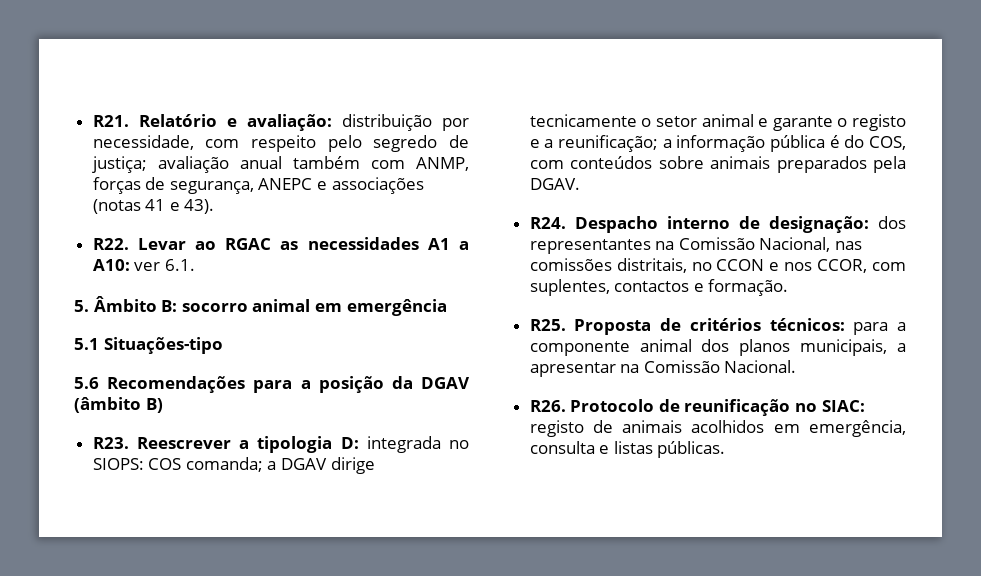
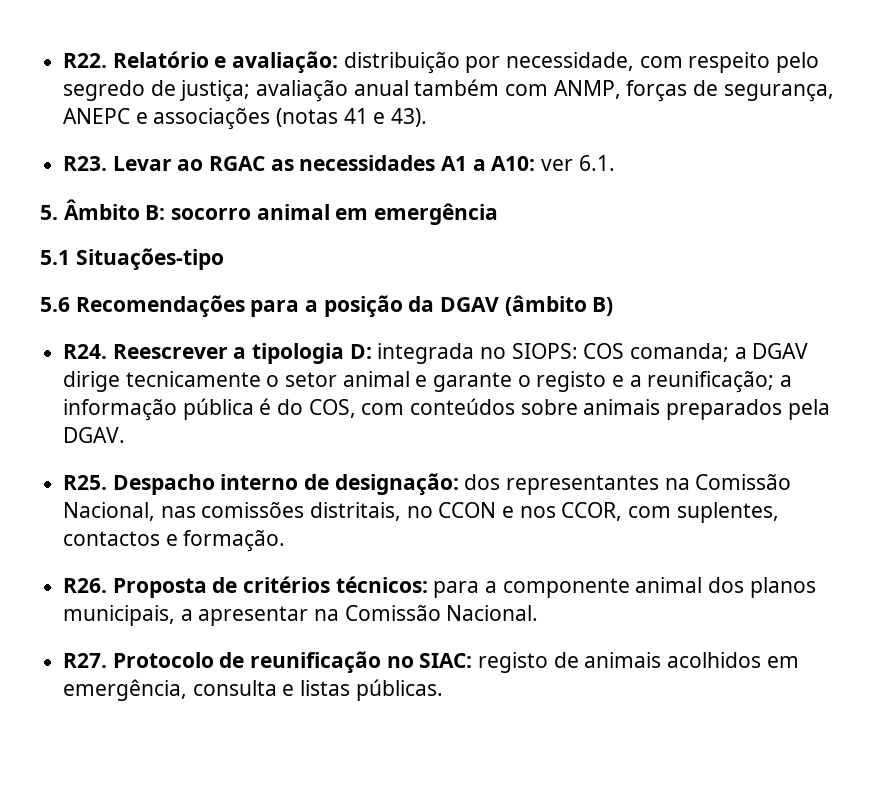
- R21. Relatório e avaliação: distribuição por necessidade, com respeito pelo segredo de justiça; avaliação anual também com ANMP, forças de segurança, ANEPC e associações (notas 41 e 43).
+ R22. Relatório e avaliação: distribuição por necessidade, com respeito pelo segredo de justiça; avaliação anual também com ANMP, forças de segurança, ANEPC e associações (notas 41 e 43).
- R22. Levar ao RGAC as necessidades A1 a A10: ver 6.1.
+ R23. Levar ao RGAC as necessidades A1 a A10: ver 6.1.
- R23. Reescrever a tipologia D: integrada no SIOPS: COS comanda; a DGAV dirige tecnicamente o setor animal e garante o registo e a reunificação; a informação pública é do COS, com conteúdos sobre animais preparados pela DGAV.
+ R24. Reescrever a tipologia D: integrada no SIOPS: COS comanda; a DGAV dirige tecnicamente o setor animal e garante o registo e a reunificação; a informação pública é do COS, com conteúdos sobre animais preparados pela DGAV.
- R24. Despacho interno de designação: dos representantes na Comissão Nacional, nas comissões distritais, no CCON e nos CCOR, com suplentes, contactos e formação.
+ R25. Despacho interno de designação: dos representantes na Comissão Nacional, nas comissões distritais, no CCON e nos CCOR, com suplentes, contactos e formação.
- R25. Proposta de critérios técnicos: para a componente animal dos planos municipais, a apresentar na Comissão Nacional.
+ R26. Proposta de critérios técnicos: para a componente animal dos planos municipais, a apresentar na Comissão Nacional.
- R26. Protocolo de reunificação no SIAC: registo de animais acolhidos em emergência, consulta e listas públicas.
+ R27. Protocolo de reunificação no SIAC: registo de animais acolhidos em emergência, consulta e listas públicas.

